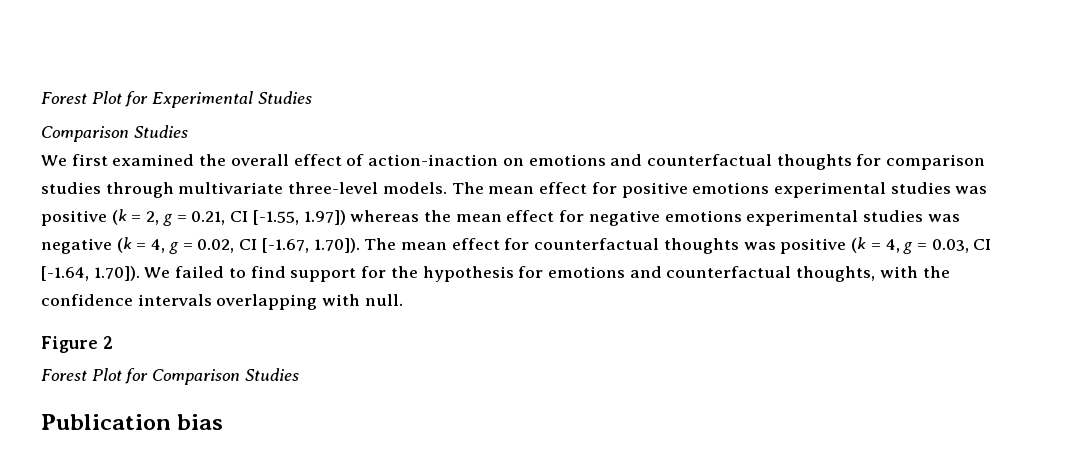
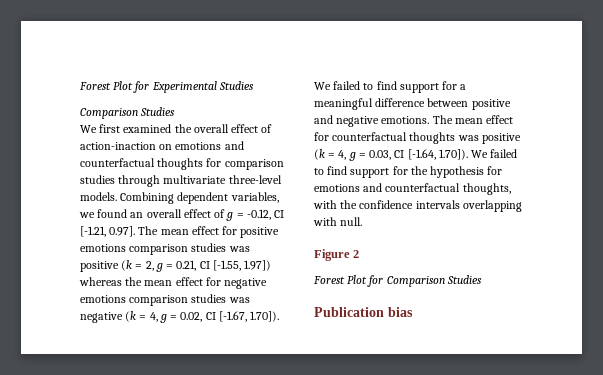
- The mean effect for positive emotions experimental studies was positive (k = 2, g = 0.21, CI [-1.55, 1.97]) whereas the mean effect for negative emotions experimental studies was negative (k = 4, g = 0.02, CI [-1.67, 1.70]). The mean effect for counterfactual thoughts was positive (k = 4, g = 0.03, CI [-1.64, 1.70]). We failed to find support for the hypothesis for emotions and counterfactual thoughts, with the confidence intervals overlapping with null.
+ Combining dependent variables, we found an overall effect of g = -0.12, CI [-1.21, 0.97]. The mean effect for positive emotions comparison studies was positive (k = 2, g = 0.21, CI [-1.55, 1.97]) whereas the mean effect for negative emotions comparison studies was negative (k = 4, g = 0.02, CI [-1.67, 1.70]). We failed to find support for a meaningful difference between positive and negative emotions. The mean effect for counterfactual thoughts was positive (k = 4, g = 0.03, CI [-1.64, 1.70]). We failed to find support for the hypothesis for emotions and counterfactual thoughts, with the confidence intervals overlapping with null.

